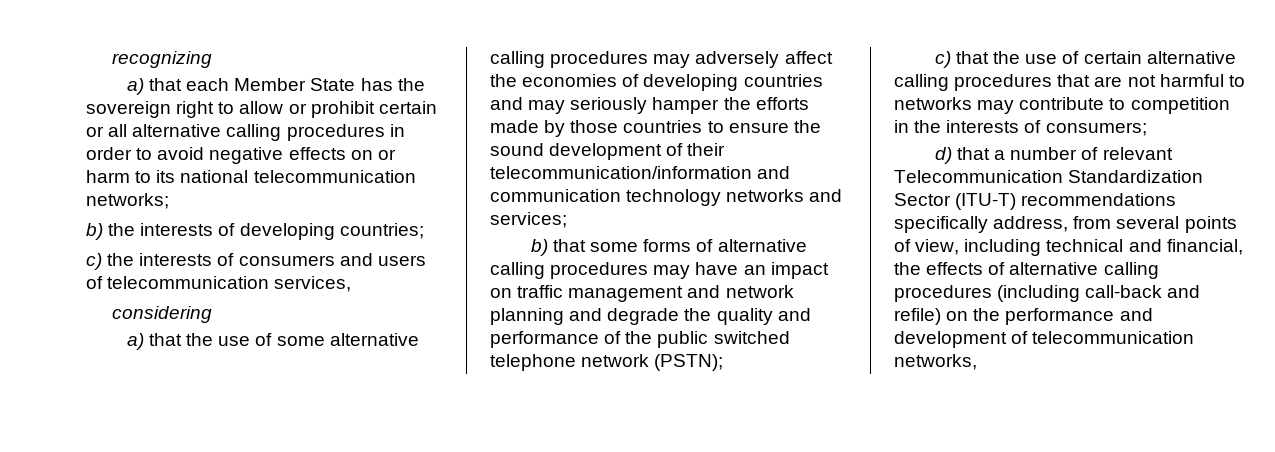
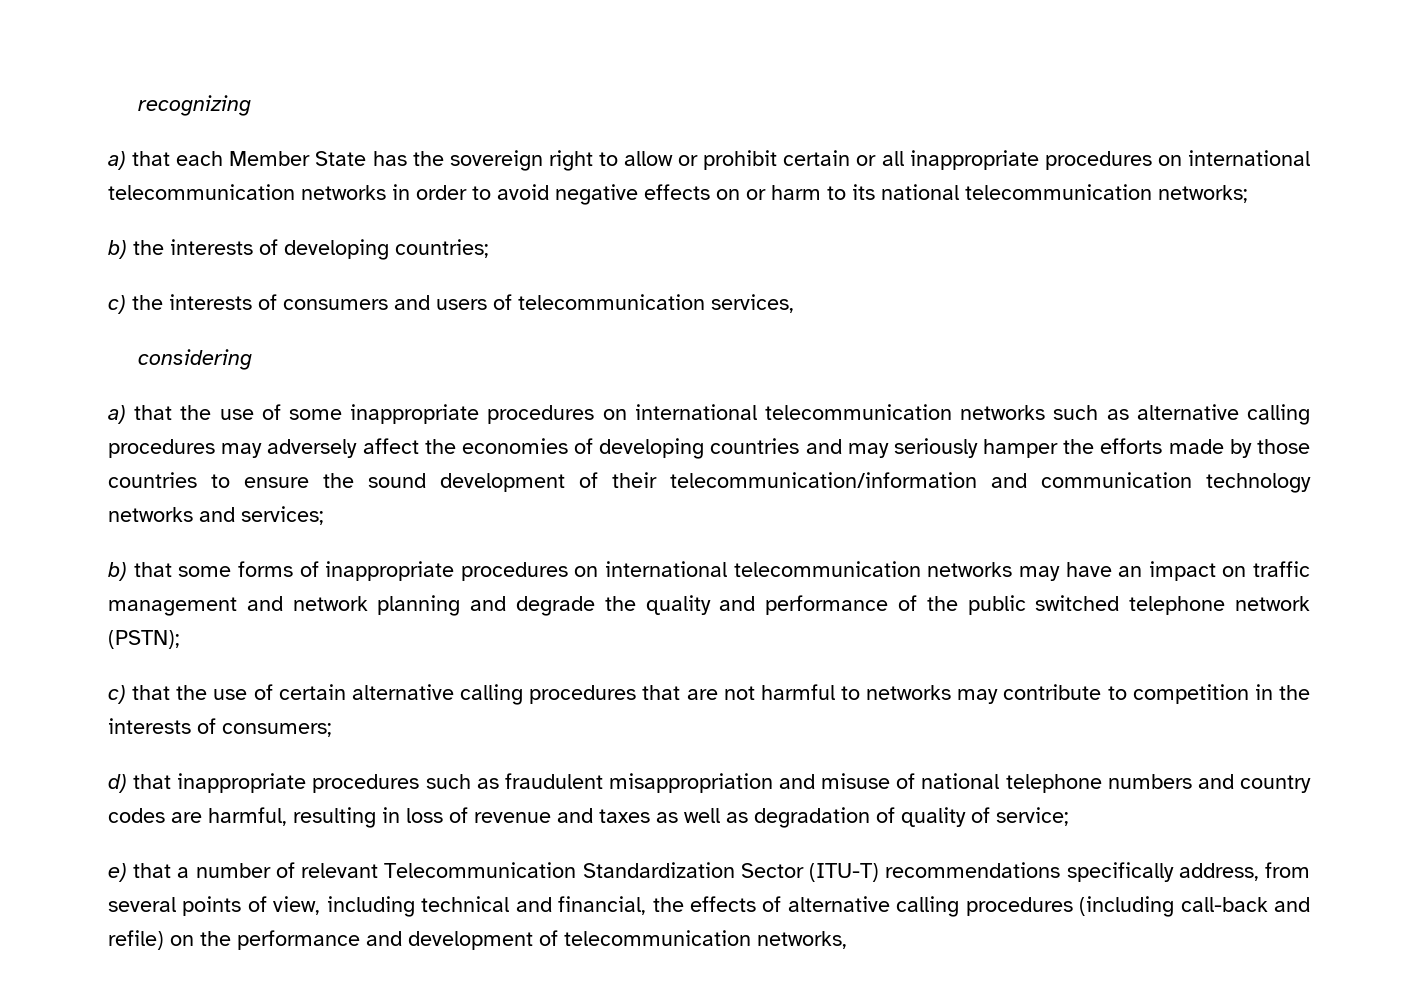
- a) that each Member State has the sovereign right to allow or prohibit certain or all alternative calling procedures in order to avoid negative effects on or harm to its national telecommunication networks;
+ a) that each Member State has the sovereign right to allow or prohibit certain or all inappropriate procedures on international telecommunication networks in order to avoid negative effects on or harm to its national telecommunication networks;
- a) that the use of some alternative calling procedures may adversely affect the economies of developing countries and may seriously hamper the efforts made by those countries to ensure the sound development of their telecommunication/information and communication technology networks and services;
+ a) that the use of some inappropriate procedures on international telecommunication networks such as alternative calling procedures may adversely affect the economies of developing countries and may seriously hamper the efforts made by those countries to ensure the sound development of their telecommunication/information and communication technology networks and services;
- b) that some forms of alternative calling procedures may have an impact on traffic management and network planning and degrade the quality and performance of the public switched telephone network (PSTN);
+ b) that some forms of inappropriate procedures on international telecommunication networks may have an impact on traffic management and network planning and degrade the quality and performance of the public switched telephone network (PSTN);
- d) that a number of relevant Telecommunication Standardization Sector (ITU-T) recommendations specifically address, from several points of view, including technical and financial, the effects of alternative calling procedures (including call-back and refile) on the performance and development of telecommunication networks,
+ d) that inappropriate procedures such as fraudulent misappropriation and misuse of national telephone numbers and country codes are harmful, resulting in loss of revenue and taxes as well as degradation of quality of service;
+ e) that a number of relevant Telecommunication Standardization Sector (ITU-T) recommendations specifically address, from several points of view, including technical and financial, the effects of alternative calling procedures (including call-back and refile) on the performance and development of telecommunication networks,

